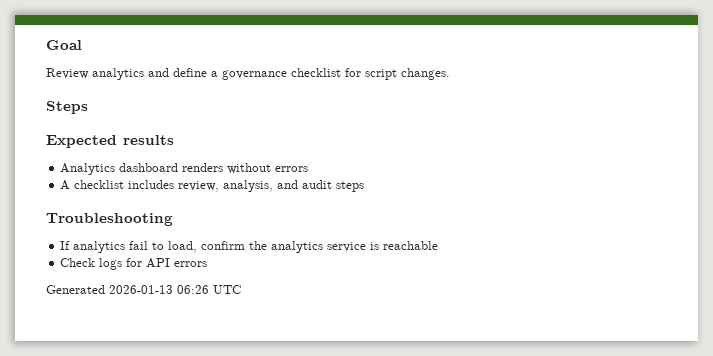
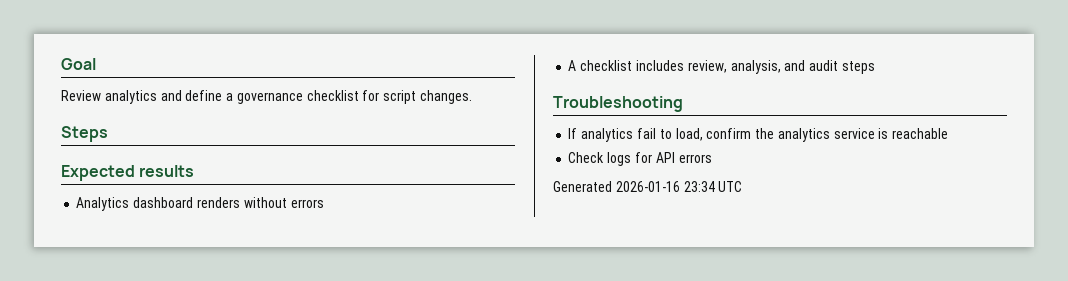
- Generated 2026-01-13 06:26 UTC
+ Generated 2026-01-16 23:34 UTC

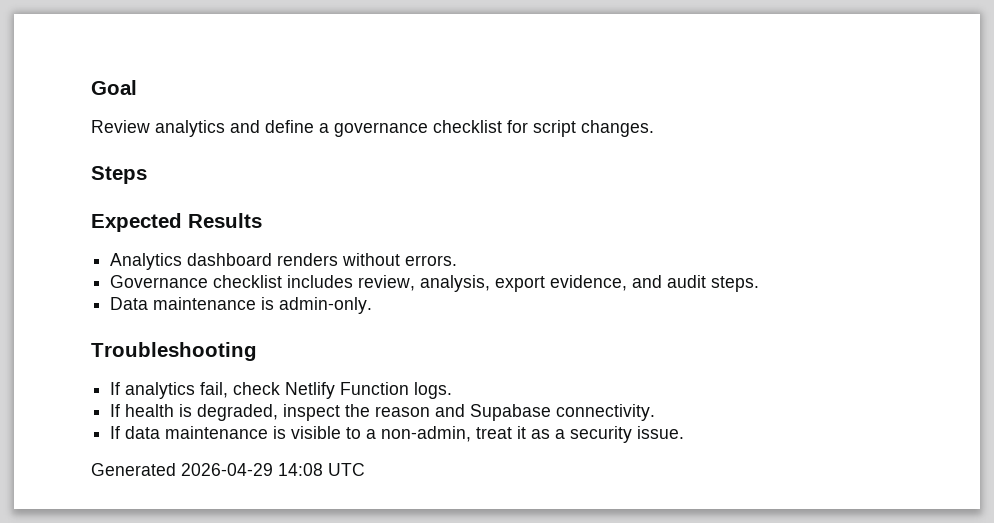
- Expected results
+ Expected Results
- Analytics dashboard renders without errors
- A checklist includes review, analysis, and audit steps
+ Analytics dashboard renders without errors.
+ Governance checklist includes review, analysis, export evidence, and audit steps.
+ Data maintenance is admin-only.
  Troubleshooting
- If analytics fail to load, confirm the analytics service is reachable
- Check logs for API errors
+ If analytics fail, check Netlify Function logs.
+ If health is degraded, inspect the reason and Supabase connectivity.
+ If data maintenance is visible to a non-admin, treat it as a security issue.
- Generated 2026-01-16 23:34 UTC
+ Generated 2026-04-29 14:08 UTC

